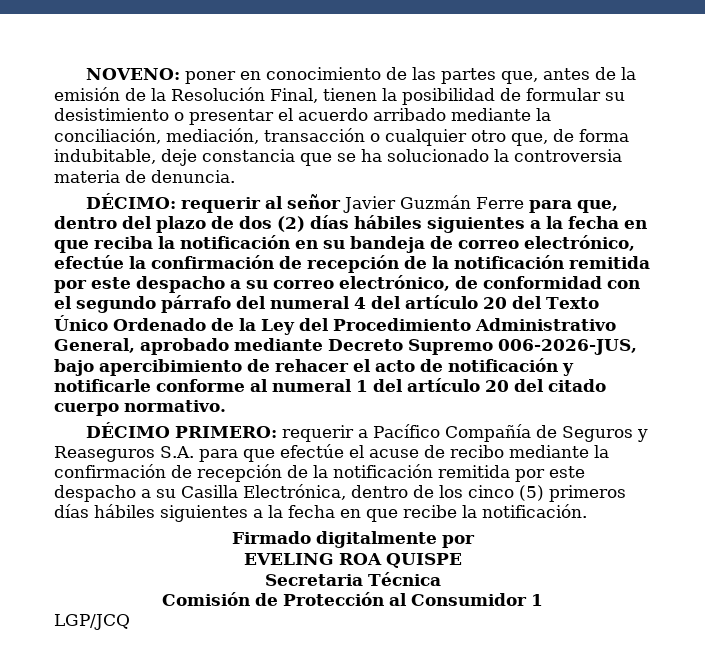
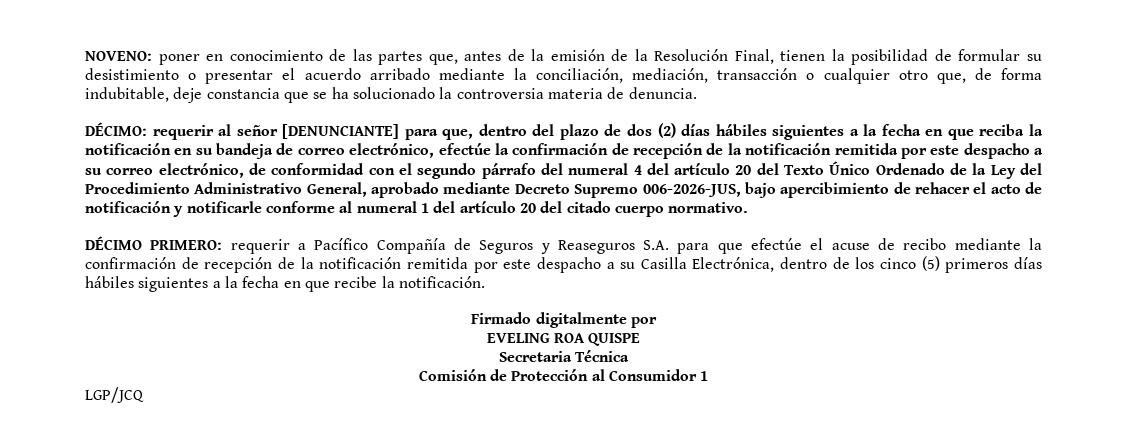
- requerir al señor Javier Guzmán Ferre para que, dentro del plazo de dos (2) días hábiles siguientes a la fecha en que reciba la notificación en su bandeja de correo electrónico, efectúe la confirmación de recepción de la notificación remitida por este despacho a su correo electrónico, de conformidad con el segundo párrafo del numeral 4 del artículo 20 del Texto Único Ordenado de la Ley del Procedimiento Administrativo General, aprobado mediante Decreto Supremo 006-2026-JUS, bajo apercibimiento de rehacer el acto de notificación y notificarle conforme al numeral 1 del artículo 20 del citado cuerpo normativo.
+ requerir al señor [DENUNCIANTE] para que, dentro del plazo de dos (2) días hábiles siguientes a la fecha en que reciba la notificación en su bandeja de correo electrónico, efectúe la confirmación de recepción de la notificación remitida por este despacho a su correo electrónico, de conformidad con el segundo párrafo del numeral 4 del artículo 20 del Texto Único Ordenado de la Ley del Procedimiento Administrativo General, aprobado mediante Decreto Supremo 006-2026-JUS, bajo apercibimiento de rehacer el acto de notificación y notificarle conforme al numeral 1 del artículo 20 del citado cuerpo normativo.

